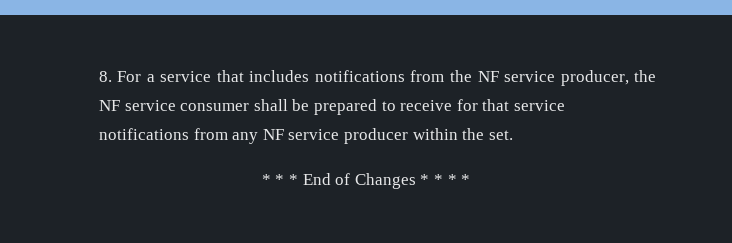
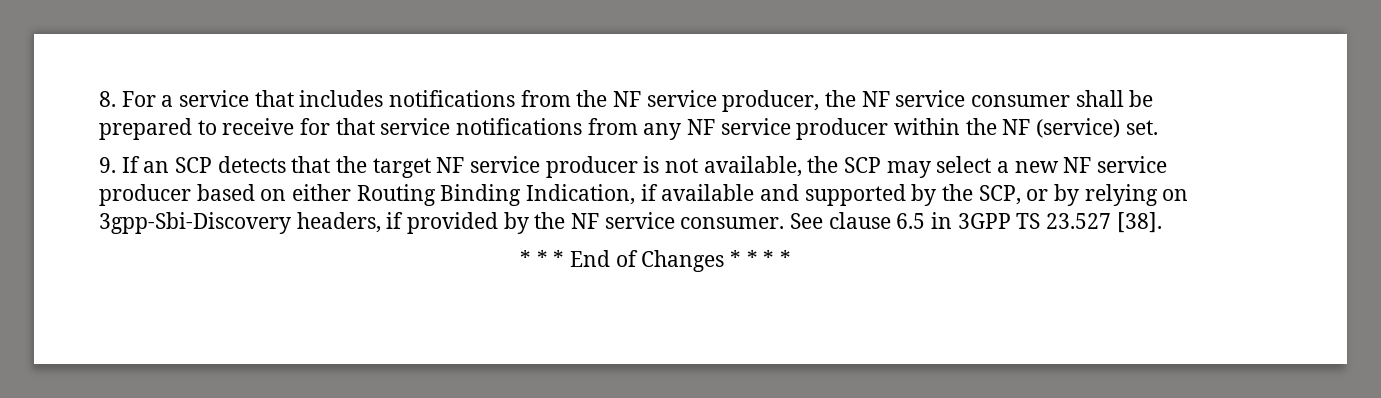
- 8. For a service that includes notifications from the NF service producer, the NF service consumer shall be prepared to receive for that service notifications from any NF service producer within the set.
+ 8. For a service that includes notifications from the NF service producer, the NF service consumer shall be prepared to receive for that service notifications from any NF service producer within the NF (service) set.
+ 9. If an SCP detects that the target NF service producer is not available, the SCP may select a new NF service producer based on either Routing Binding Indication, if available and supported by the SCP, or by relying on 3gpp-Sbi-Discovery headers, if provided by the NF service consumer. See clause 6.5 in 3GPP TS 23.527 [38].

